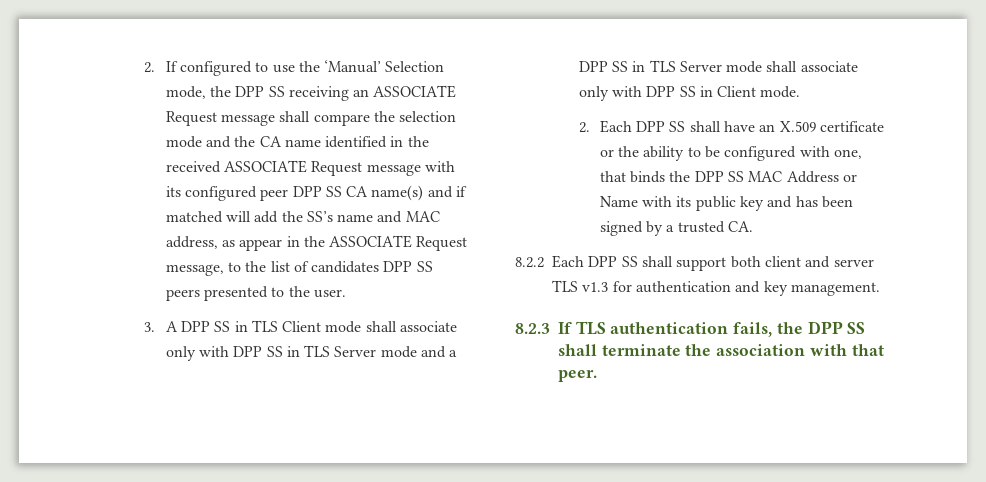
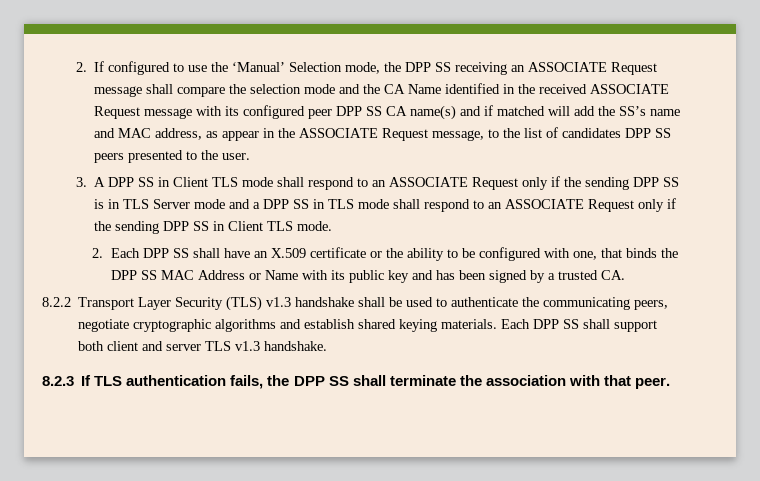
- 2. If configured to use the ‘Manual’ Selection mode, the DPP SS receiving an ASSOCIATE Request message shall compare the selection mode and the CA name identified in the received ASSOCIATE Request message with its configured peer DPP SS CA name(s) and if matched will add the SS’s name and MAC address, as appear in the ASSOCIATE Request message, to the list of candidates DPP SS peers presented to the user.
+ 2. If configured to use the ‘Manual’ Selection mode, the DPP SS receiving an ASSOCIATE Request message shall compare the selection mode and the CA Name identified in the received ASSOCIATE Request message with its configured peer DPP SS CA name(s) and if matched will add the SS’s name and MAC address, as appear in the ASSOCIATE Request message, to the list of candidates DPP SS peers presented to the user.
- 3. A DPP SS in TLS Client mode shall associate only with DPP SS in TLS Server mode and a DPP SS in TLS Server mode shall associate only with DPP SS in Client mode.
+ 3. A DPP SS in Client TLS mode shall respond to an ASSOCIATE Request only if the sending DPP SS is in TLS Server mode and a DPP SS in TLS mode shall respond to an ASSOCIATE Request only if the sending DPP SS in Client TLS mode.
- 8.2.2 Each DPP SS shall support both client and server TLS v1.3 for authentication and key management.
+ 8.2.2 Transport Layer Security (TLS) v1.3 handshake shall be used to authenticate the communicating peers, negotiate cryptographic algorithms and establish shared keying materials. Each DPP SS shall support both client and server TLS v1.3 handshake.

